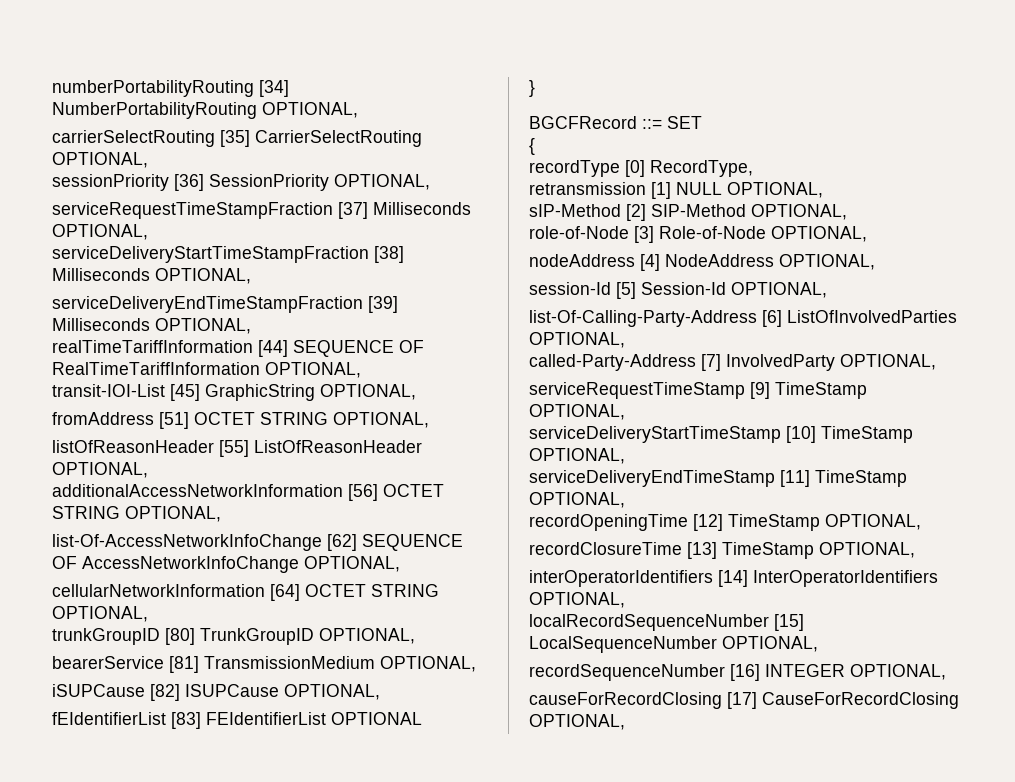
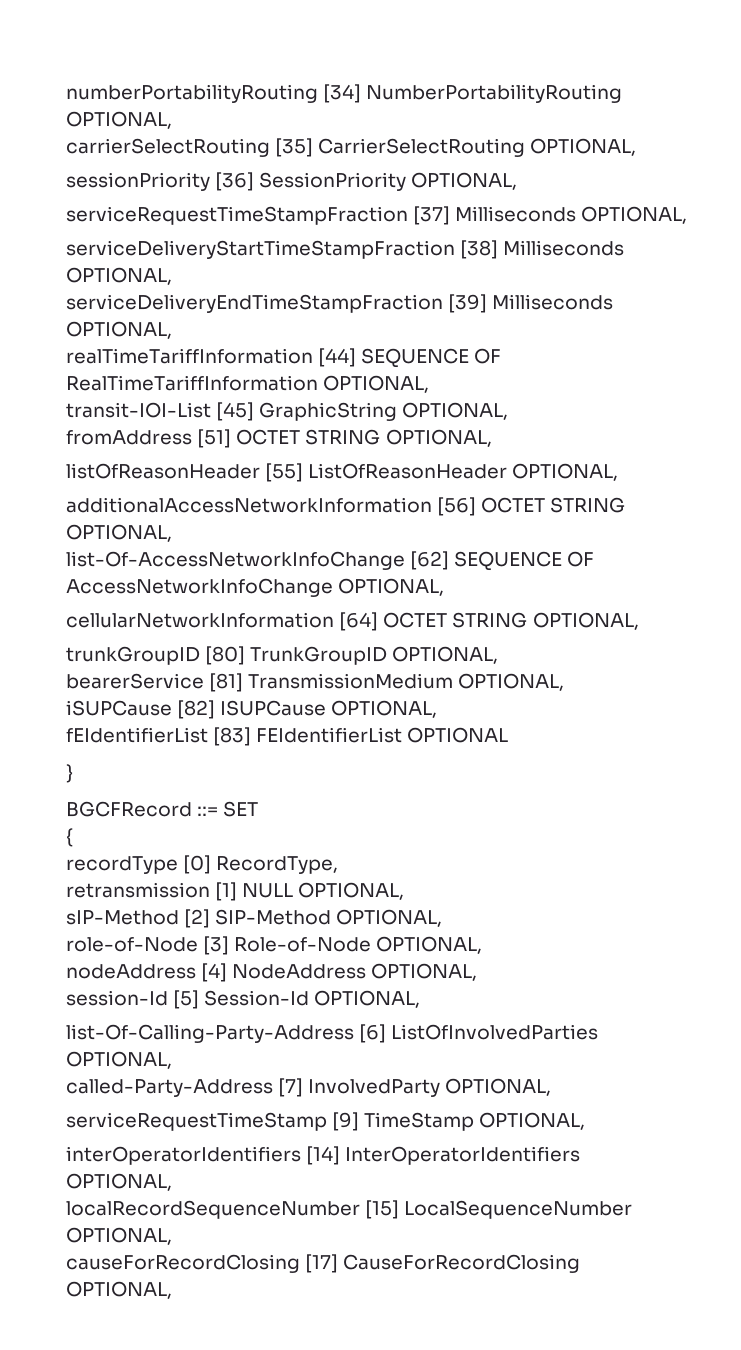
- serviceDeliveryStartTimeStamp [10] TimeStamp OPTIONAL,
- serviceDeliveryEndTimeStamp [11] TimeStamp OPTIONAL,
- recordOpeningTime [12] TimeStamp OPTIONAL,
- recordClosureTime [13] TimeStamp OPTIONAL,
- recordSequenceNumber [16] INTEGER OPTIONAL,

